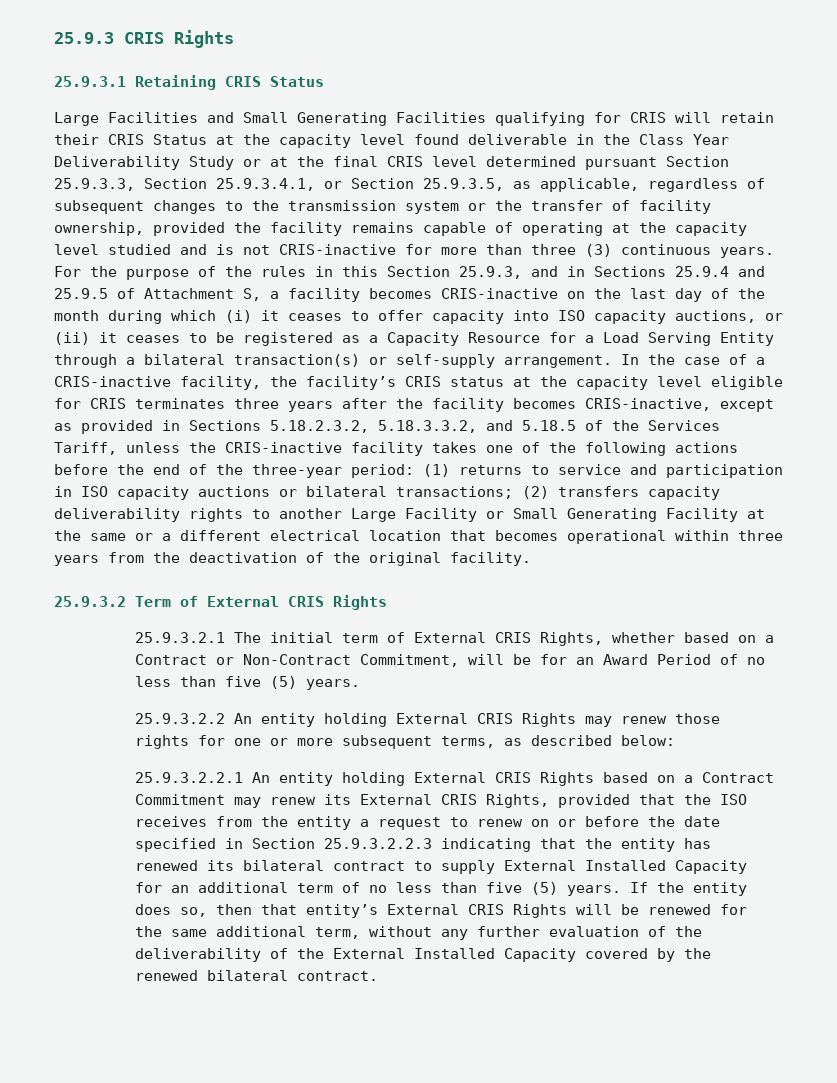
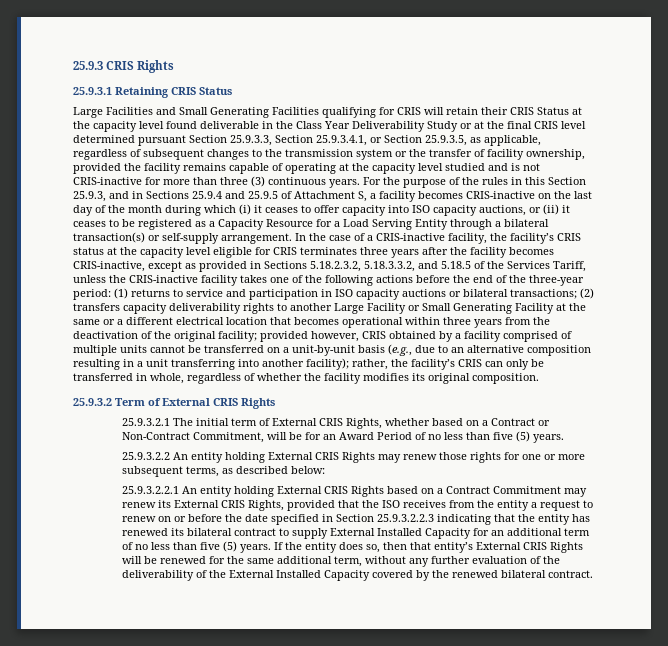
- (2) transfers capacity deliverability rights to another Large Facility or Small Generating Facility at the same or a different electrical location that becomes operational within three years from the deactivation of the original facility.
+ (2) transfers capacity deliverability rights to another Large Facility or Small Generating Facility at the same or a different electrical location that becomes operational within three years from the deactivation of the original facility; provided however, CRIS obtained by a facility comprised of multiple units cannot be transferred on a unit-by-unit basis (e.g., due to an alternative composition resulting in a unit transferring into another facility); rather, the facility’s CRIS can only be transferred in whole, regardless of whether the facility modifies its original composition.

